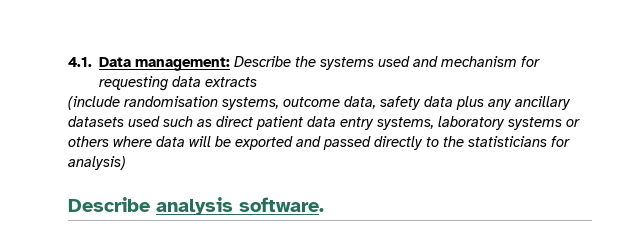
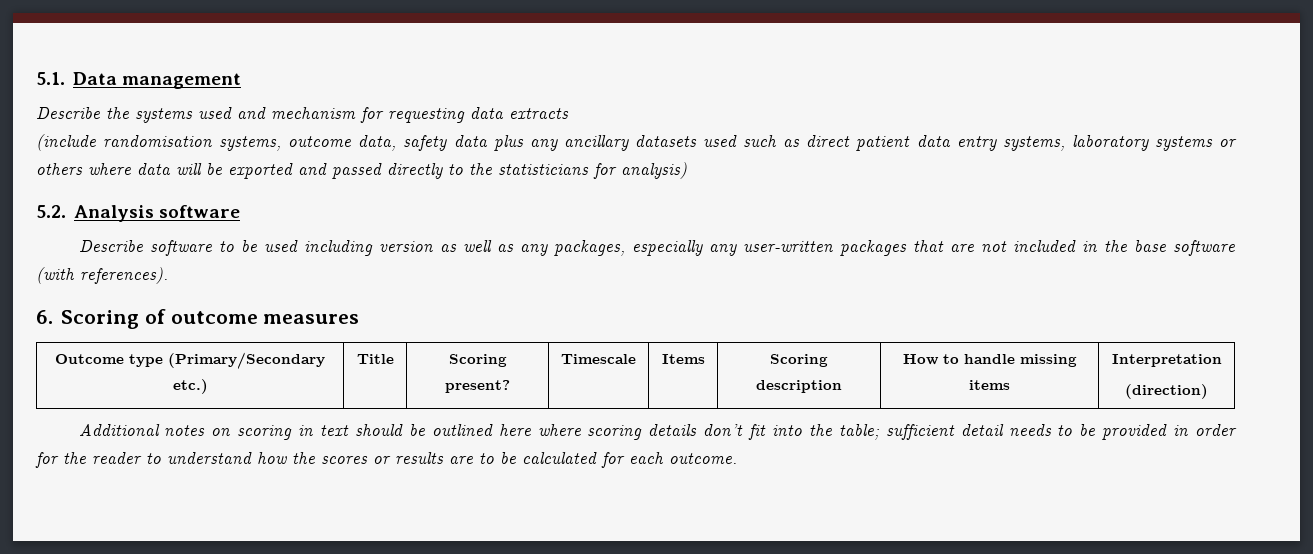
- 4.1. Data management: Describe the systems used and mechanism for requesting data extracts
+ 5.1. Data management
+ Describe the systems used and mechanism for requesting data extracts
- Describe analysis software.
+ 5.2. Analysis software
+ Describe software to be used including version as well as any packages, especially any user-written packages that are not included in the base software (with references).
+ 6. Scoring of outcome measures
+ Outcome type (Primary/Secondary etc.) | Title | Scoring present? | Timescale | Items | Scoring description | How to handle missing items | Interpretation
+ (direction)
+ Additional notes on scoring in text should be outlined here where scoring details don’t fit into the table; sufficient detail needs to be provided in order for the reader to understand how the scores or results are to be calculated for each outcome.

